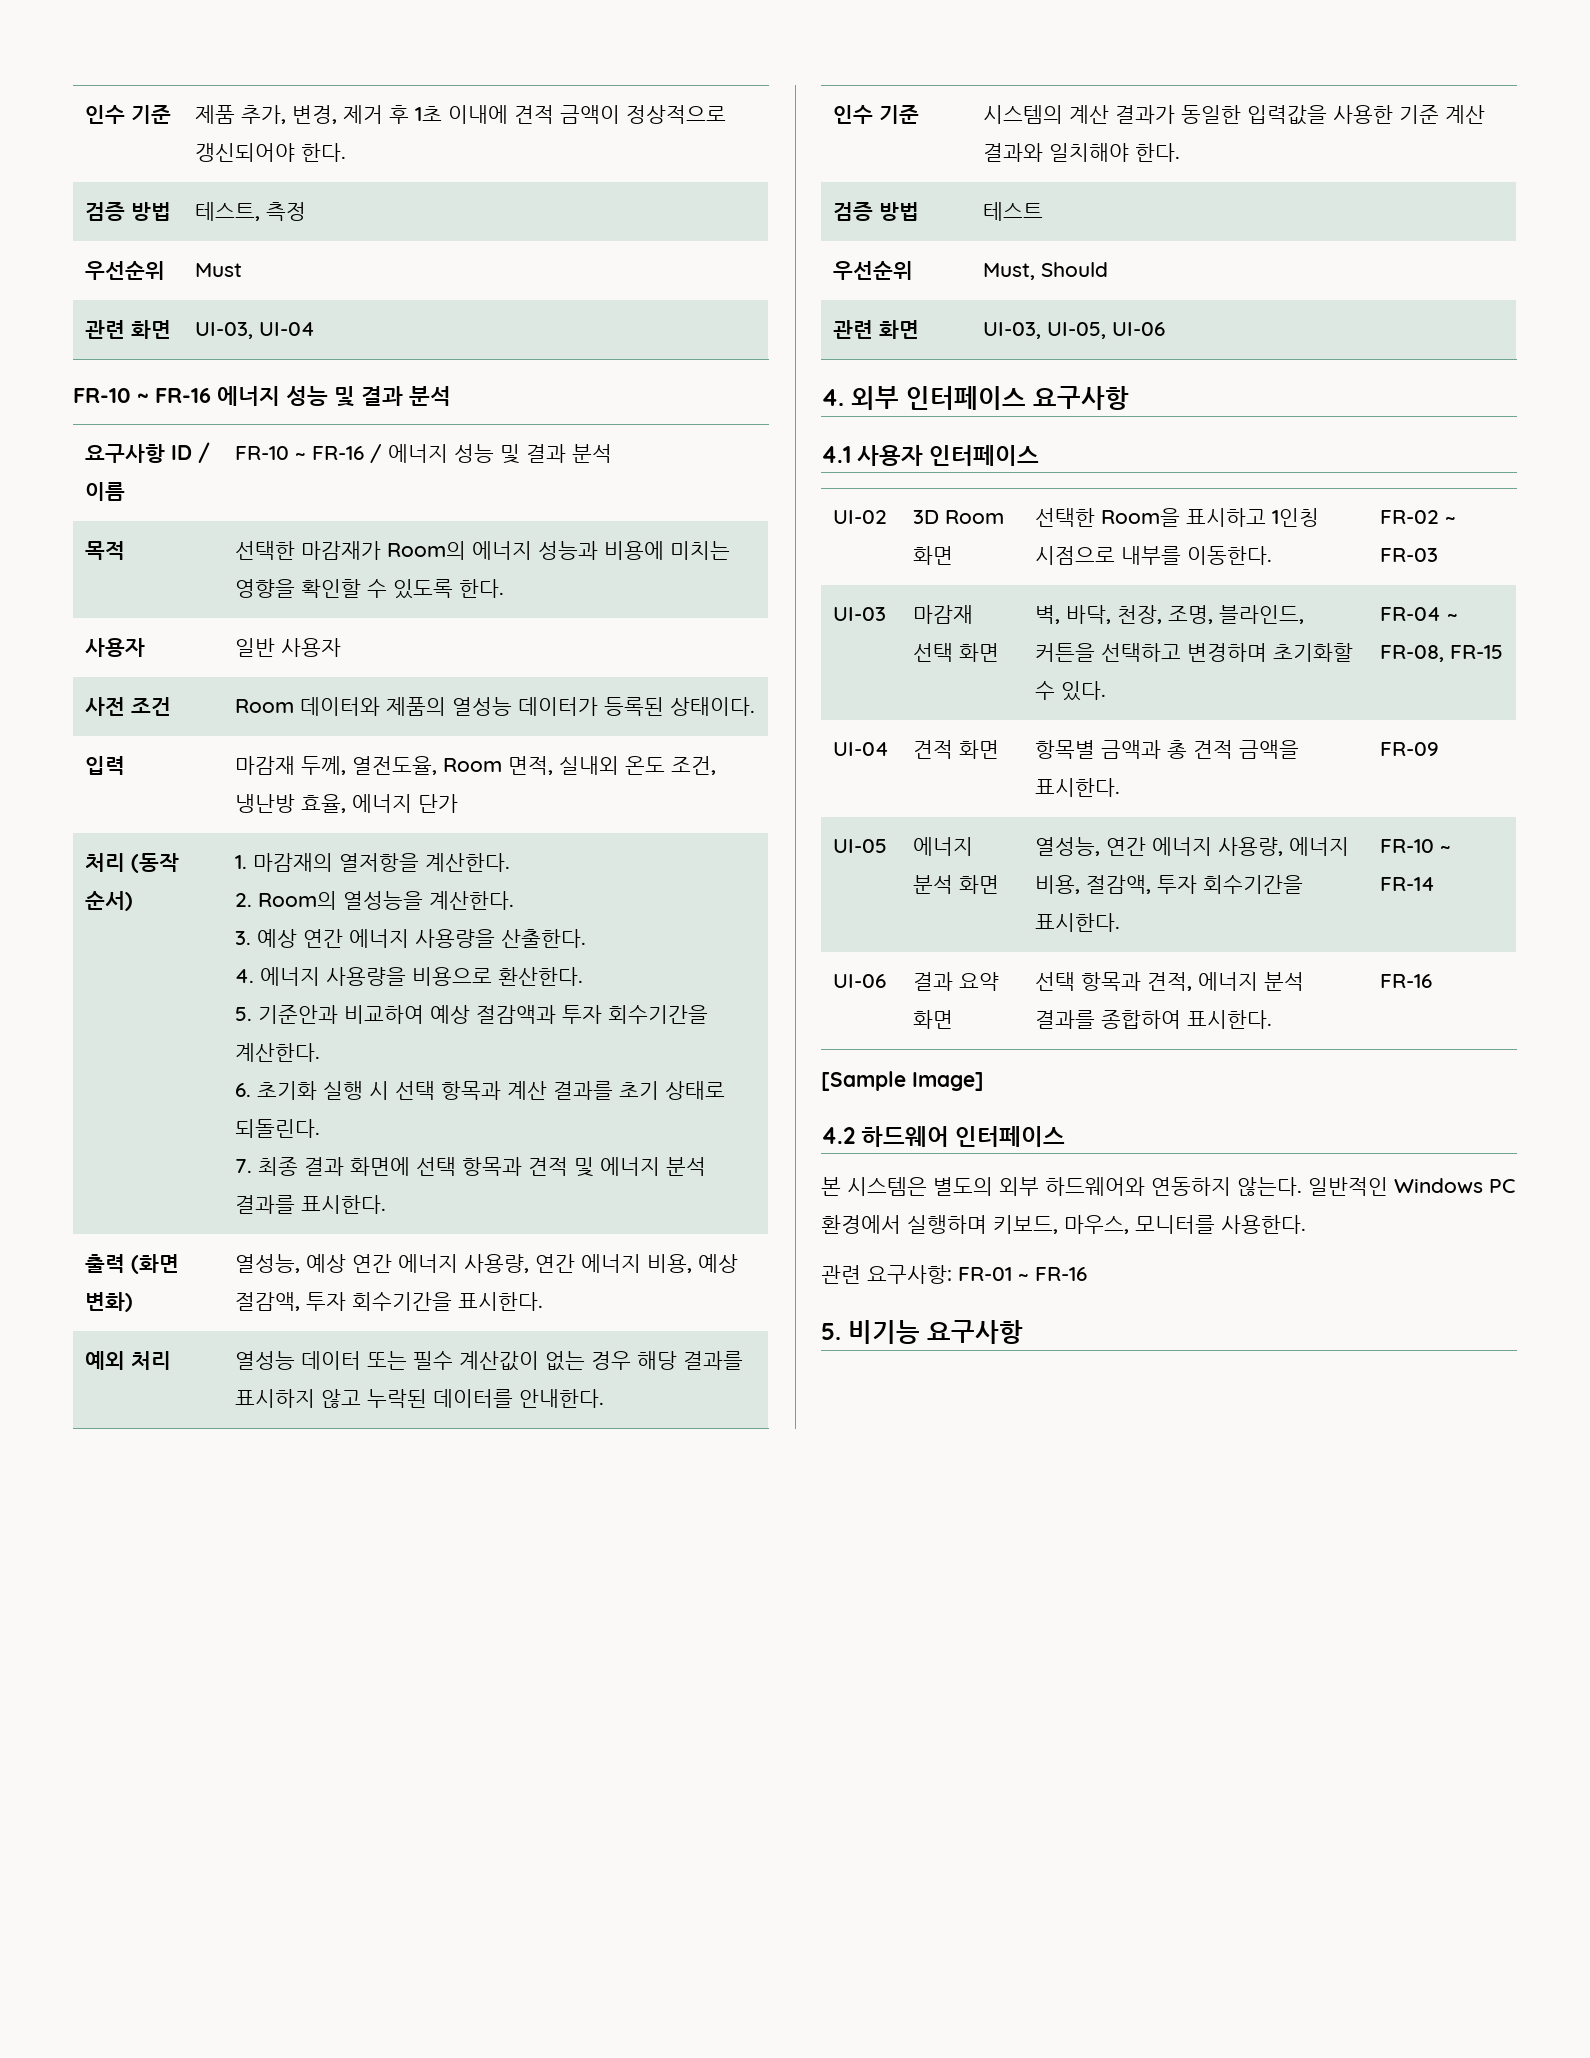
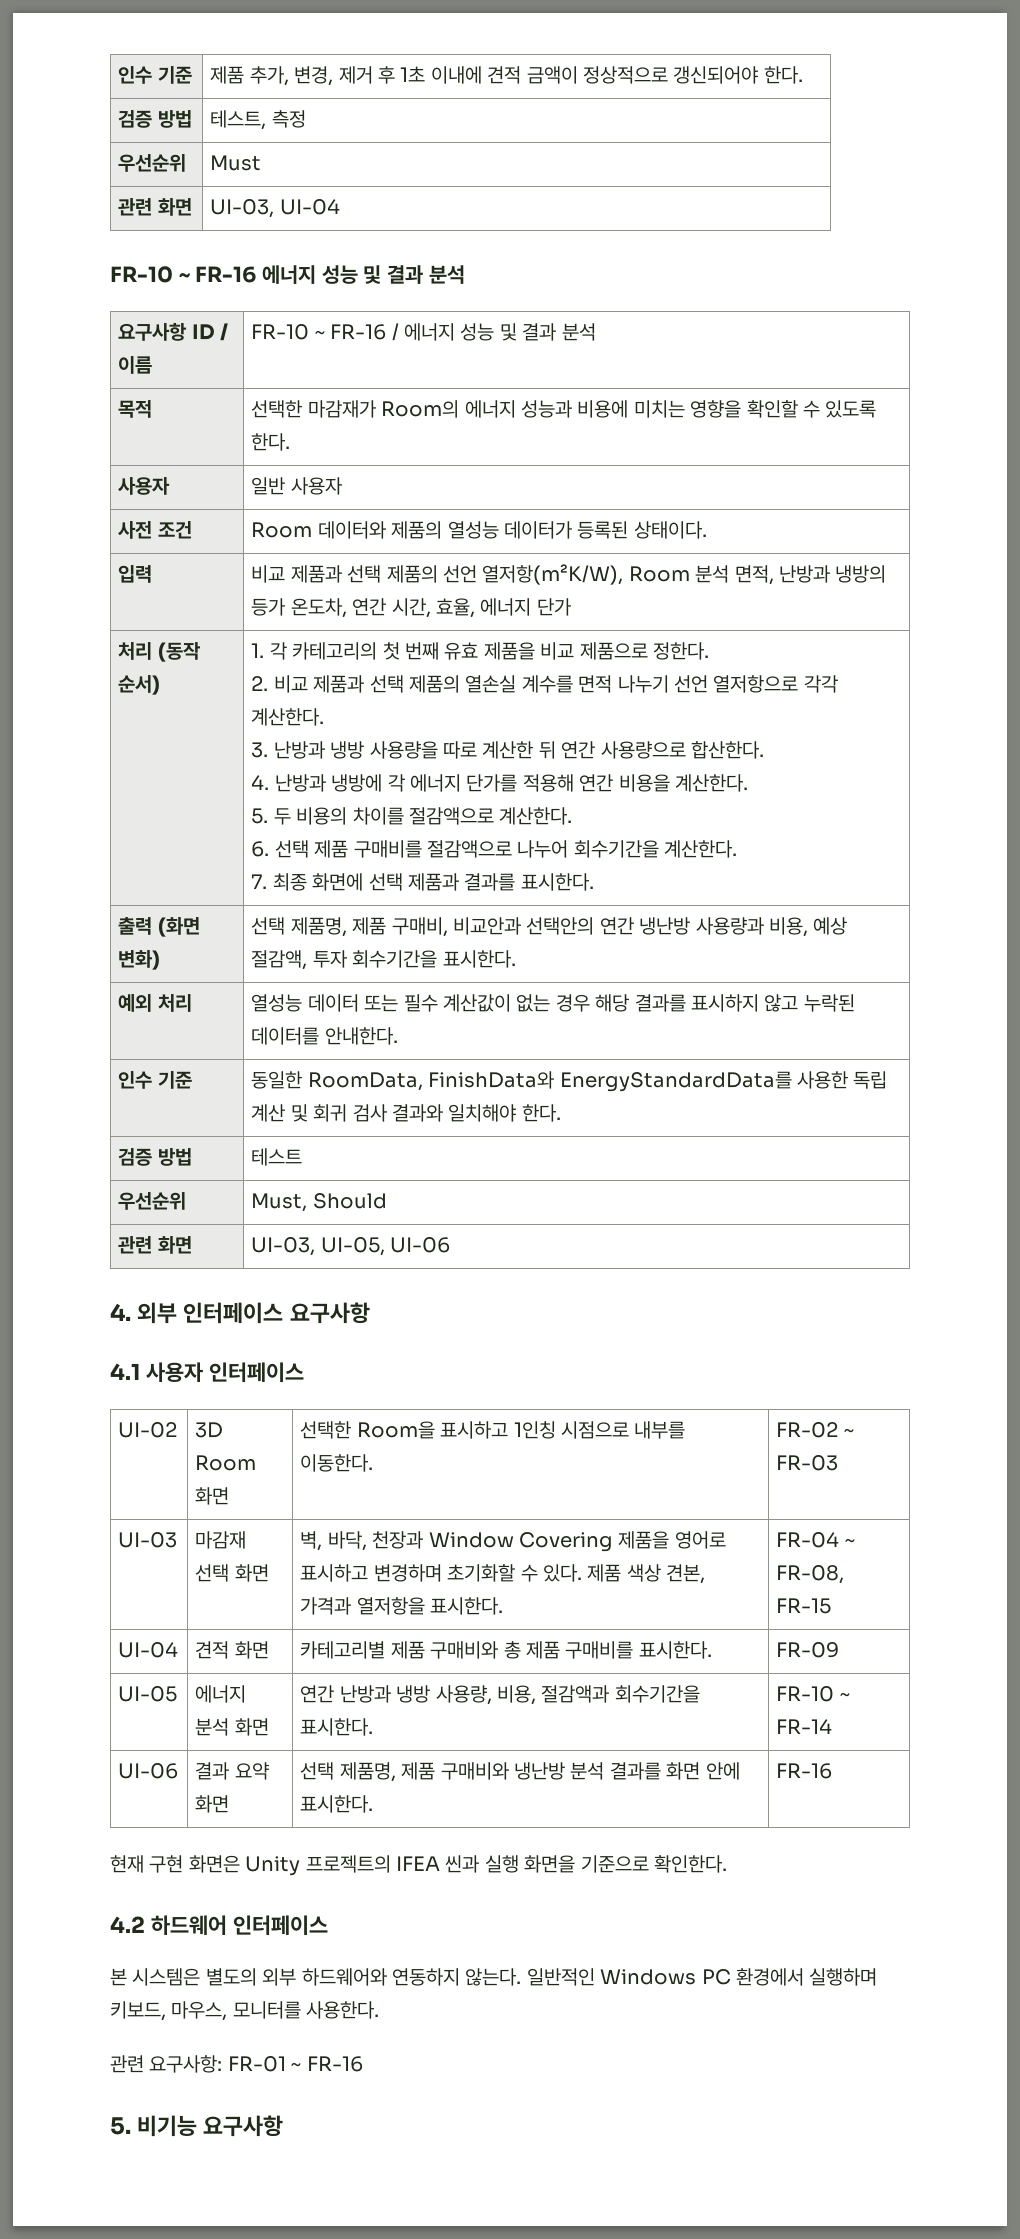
- 입력 | 마감재 두께, 열전도율, Room 면적, 실내외 온도 조건, 냉난방 효율, 에너지 단가
+ 입력 | 비교 제품과 선택 제품의 선언 열저항(m²K/W), Room 분석 면적, 난방과 냉방의 등가 온도차, 연간 시간, 효율, 에너지 단가
- 1. 마감재의 열저항을 계산한다.
- 2. Room의 열성능을 계산한다.
- 3. 예상 연간 에너지 사용량을 산출한다.
- 4. 에너지 사용량을 비용으로 환산한다.
- 5. 기준안과 비교하여 예상 절감액과 투자 회수기간을 계산한다.
- 6. 초기화 실행 시 선택 항목과 계산 결과를 초기 상태로 되돌린다.
+ 1. 각 카테고리의 첫 번째 유효 제품을 비교 제품으로 정한다.
+ 2. 비교 제품과 선택 제품의 열손실 계수를 면적 나누기 선언 열저항으로 각각 계산한다.
+ 3. 난방과 냉방 사용량을 따로 계산한 뒤 연간 사용량으로 합산한다.
+ 4. 난방과 냉방에 각 에너지 단가를 적용해 연간 비용을 계산한다.
+ 5. 두 비용의 차이를 절감액으로 계산한다.
+ 6. 선택 제품 구매비를 절감액으로 나누어 회수기간을 계산한다.
- 7. 최종 결과 화면에 선택 항목과 견적 및 에너지 분석 결과를 표시한다.
+ 7. 최종 화면에 선택 제품과 결과를 표시한다.
- 출력 (화면 변화) | 열성능, 예상 연간 에너지 사용량, 연간 에너지 비용, 예상 절감액, 투자 회수기간을 표시한다.
+ 출력 (화면 변화) | 선택 제품명, 제품 구매비, 비교안과 선택안의 연간 냉난방 사용량과 비용, 예상 절감액, 투자 회수기간을 표시한다.
- 인수 기준 | 시스템의 계산 결과가 동일한 입력값을 사용한 기준 계산 결과와 일치해야 한다.
+ 인수 기준 | 동일한 RoomData, FinishData와 EnergyStandardData를 사용한 독립 계산 및 회귀 검사 결과와 일치해야 한다.
- UI-03 | 마감재 선택 화면 | 벽, 바닥, 천장, 조명, 블라인드, 커튼을 선택하고 변경하며 초기화할 수 있다. | FR-04 ~ FR-08, FR-15
+ UI-03 | 마감재 선택 화면 | 벽, 바닥, 천장과 Window Covering 제품을 영어로 표시하고 변경하며 초기화할 수 있다. 제품 색상 견본, 가격과 열저항을 표시한다. | FR-04 ~ FR-08, FR-15
- UI-04 | 견적 화면 | 항목별 금액과 총 견적 금액을 표시한다. | FR-09
+ UI-04 | 견적 화면 | 카테고리별 제품 구매비와 총 제품 구매비를 표시한다. | FR-09
- UI-05 | 에너지 분석 화면 | 열성능, 연간 에너지 사용량, 에너지 비용, 절감액, 투자 회수기간을 표시한다. | FR-10 ~ FR-14
+ UI-05 | 에너지 분석 화면 | 연간 난방과 냉방 사용량, 비용, 절감액과 회수기간을 표시한다. | FR-10 ~ FR-14
- UI-06 | 결과 요약 화면 | 선택 항목과 견적, 에너지 분석 결과를 종합하여 표시한다. | FR-16
- [Sample Image]
+ UI-06 | 결과 요약 화면 | 선택 제품명, 제품 구매비와 냉난방 분석 결과를 화면 안에 표시한다. | FR-16
+ 현재 구현 화면은 Unity 프로젝트의 IFEA 씬과 실행 화면을 기준으로 확인한다.

